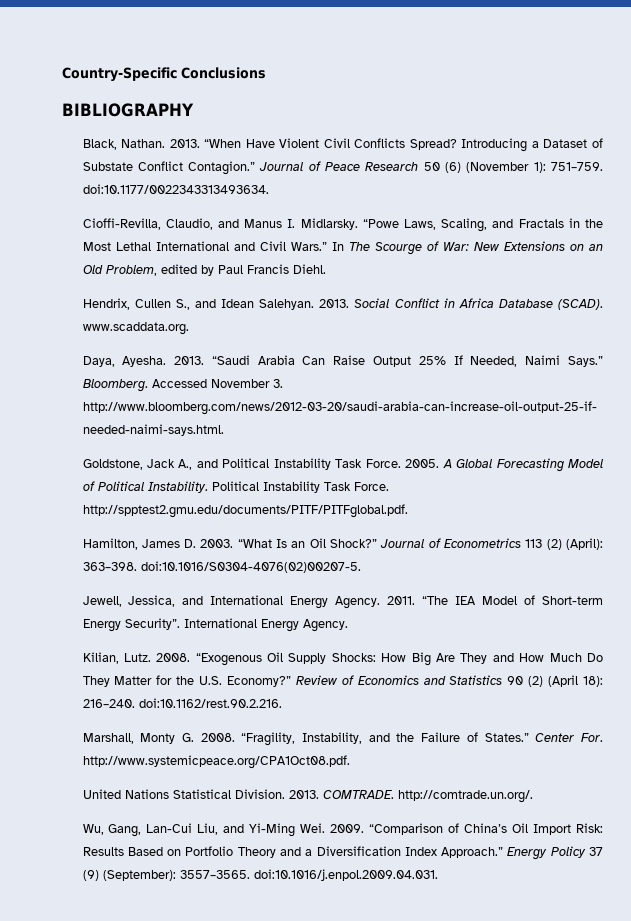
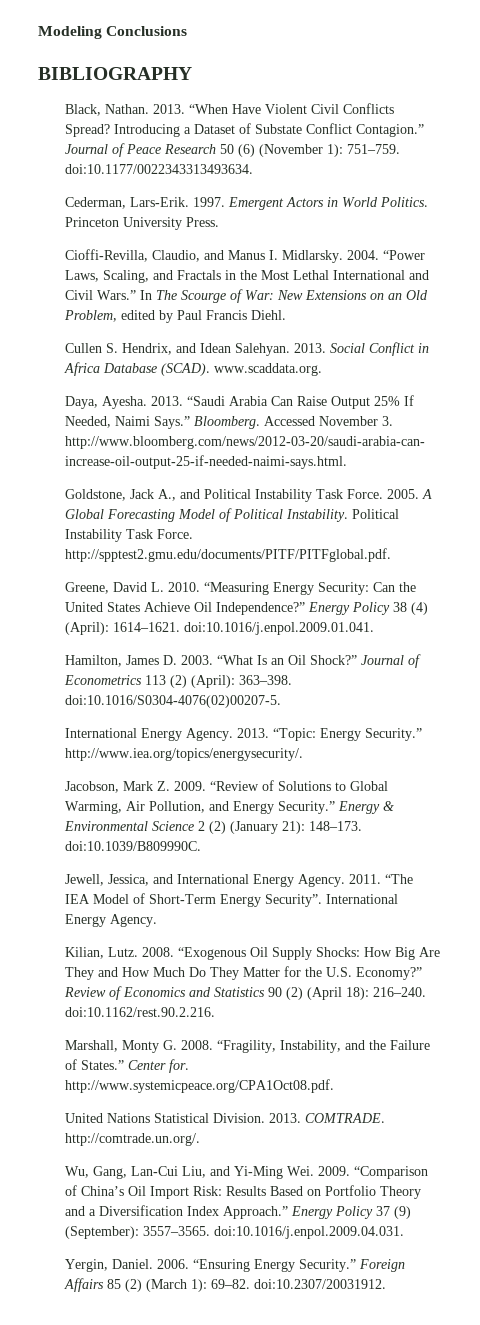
- Country-Specific Conclusions
+ Modeling Conclusions
+ Cederman, Lars-Erik. 1997. Emergent Actors in World Politics. Princeton University Press.
- “Powe Laws, Scaling, and Fractals in the Most Lethal International and Civil Wars.”
+ 2004. “Power Laws, Scaling, and Fractals in the Most Lethal International and Civil Wars.”
- Hendrix, Cullen S., and Idean Salehyan.
+ Cullen S. Hendrix, and Idean Salehyan.
+ Greene, David L. 2010. “Measuring Energy Security: Can the United States Achieve Oil Independence?” Energy Policy 38 (4) (April): 1614–1621. doi:10.1016/j.enpol.2009.01.041.
+ International Energy Agency. 2013. “Topic: Energy Security.” http://www.iea.org/topics/energysecurity/.
+ Jacobson, Mark Z. 2009. “Review of Solutions to Global Warming, Air Pollution, and Energy Security.” Energy & Environmental Science 2 (2) (January 21): 148–173. doi:10.1039/B809990C.
- “The IEA Model of Short-term Energy Security”.
+ “The IEA Model of Short-Term Energy Security”.
- Center For. http://www.systemicpeace.org/CPA1Oct08.pdf.
+ Center for. http://www.systemicpeace.org/CPA1Oct08.pdf.
+ Yergin, Daniel. 2006. “Ensuring Energy Security.” Foreign Affairs 85 (2) (March 1): 69–82. doi:10.2307/20031912.

